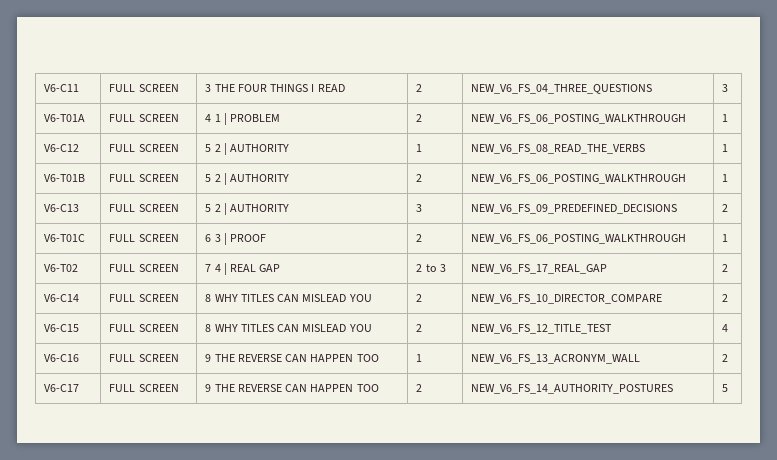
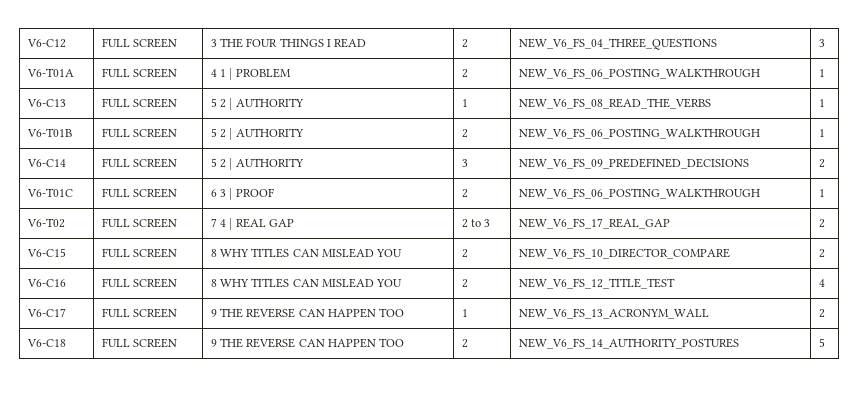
- V6-C11 | FULL SCREEN | 3 THE FOUR THINGS I READ | 2 | NEW_V6_FS_04_THREE_QUESTIONS | 3
+ V6-C12 | FULL SCREEN | 3 THE FOUR THINGS I READ | 2 | NEW_V6_FS_04_THREE_QUESTIONS | 3
- V6-C12 | FULL SCREEN | 5 2 | AUTHORITY | 1 | NEW_V6_FS_08_READ_THE_VERBS | 1
+ V6-C13 | FULL SCREEN | 5 2 | AUTHORITY | 1 | NEW_V6_FS_08_READ_THE_VERBS | 1
- V6-C13 | FULL SCREEN | 5 2 | AUTHORITY | 3 | NEW_V6_FS_09_PREDEFINED_DECISIONS | 2
+ V6-C14 | FULL SCREEN | 5 2 | AUTHORITY | 3 | NEW_V6_FS_09_PREDEFINED_DECISIONS | 2
- V6-C14 | FULL SCREEN | 8 WHY TITLES CAN MISLEAD YOU | 2 | NEW_V6_FS_10_DIRECTOR_COMPARE | 2
+ V6-C15 | FULL SCREEN | 8 WHY TITLES CAN MISLEAD YOU | 2 | NEW_V6_FS_10_DIRECTOR_COMPARE | 2
- V6-C15 | FULL SCREEN | 8 WHY TITLES CAN MISLEAD YOU | 2 | NEW_V6_FS_12_TITLE_TEST | 4
+ V6-C16 | FULL SCREEN | 8 WHY TITLES CAN MISLEAD YOU | 2 | NEW_V6_FS_12_TITLE_TEST | 4
- V6-C16 | FULL SCREEN | 9 THE REVERSE CAN HAPPEN TOO | 1 | NEW_V6_FS_13_ACRONYM_WALL | 2
+ V6-C17 | FULL SCREEN | 9 THE REVERSE CAN HAPPEN TOO | 1 | NEW_V6_FS_13_ACRONYM_WALL | 2
- V6-C17 | FULL SCREEN | 9 THE REVERSE CAN HAPPEN TOO | 2 | NEW_V6_FS_14_AUTHORITY_POSTURES | 5
+ V6-C18 | FULL SCREEN | 9 THE REVERSE CAN HAPPEN TOO | 2 | NEW_V6_FS_14_AUTHORITY_POSTURES | 5

